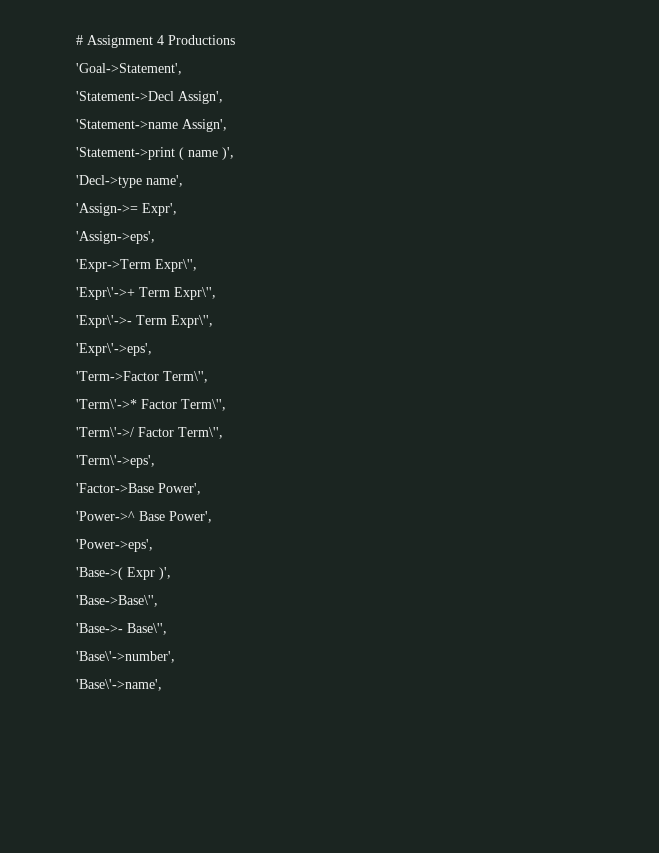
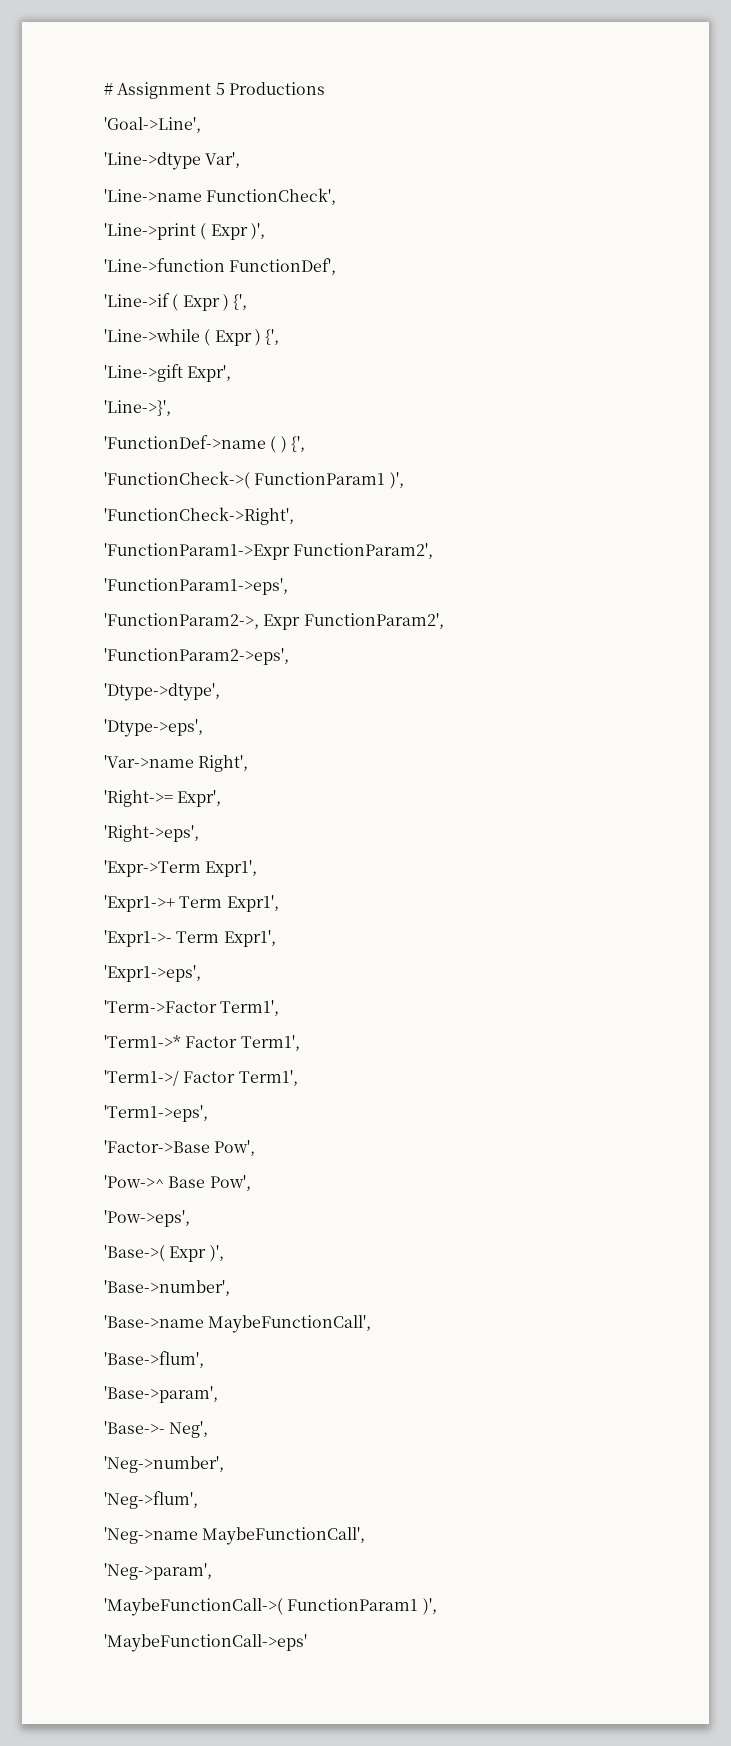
- # Assignment 4 Productions
+ # Assignment 5 Productions
- 'Goal->Statement',
- 'Statement->Decl Assign',
- 'Statement->name Assign',
- 'Statement->print ( name )',
- 'Decl->type name',
- 'Assign->= Expr',
- 'Assign->eps',
- 'Expr->Term Expr\'',
- 'Expr\'->+ Term Expr\'',
- 'Expr\'->- Term Expr\'',
- 'Expr\'->eps',
- 'Term->Factor Term\'',
- 'Term\'->* Factor Term\'',
- 'Term\'->/ Factor Term\'',
- 'Term\'->eps',
- 'Factor->Base Power',
- 'Power->^ Base Power',
- 'Power->eps',
+ 'Goal->Line',
+ 'Line->dtype Var',
+ 'Line->name FunctionCheck',
+ 'Line->print ( Expr )',
+ 'Line->function FunctionDef',
+ 'Line->if ( Expr ) {',
+ 'Line->while ( Expr ) {',
+ 'Line->gift Expr',
+ 'Line->}',
+ 'FunctionDef->name ( ) {',
+ 'FunctionCheck->( FunctionParam1 )',
+ 'FunctionCheck->Right',
+ 'FunctionParam1->Expr FunctionParam2',
+ 'FunctionParam1->eps',
+ 'FunctionParam2->, Expr FunctionParam2',
+ 'FunctionParam2->eps',
+ 'Dtype->dtype',
+ 'Dtype->eps',
+ 'Var->name Right',
+ 'Right->= Expr',
+ 'Right->eps',
+ 'Expr->Term Expr1',
+ 'Expr1->+ Term Expr1',
+ 'Expr1->- Term Expr1',
+ 'Expr1->eps',
+ 'Term->Factor Term1',
+ 'Term1->* Factor Term1',
+ 'Term1->/ Factor Term1',
+ 'Term1->eps',
+ 'Factor->Base Pow',
+ 'Pow->^ Base Pow',
+ 'Pow->eps',
  'Base->( Expr )',
- 'Base->Base\'',
- 'Base->- Base\'',
- 'Base\'->number',
- 'Base\'->name',
+ 'Base->number',
+ 'Base->name MaybeFunctionCall',
+ 'Base->flum',
+ 'Base->param',
+ 'Base->- Neg',
+ 'Neg->number',
+ 'Neg->flum',
+ 'Neg->name MaybeFunctionCall',
+ 'Neg->param',
+ 'MaybeFunctionCall->( FunctionParam1 )',
+ 'MaybeFunctionCall->eps'

